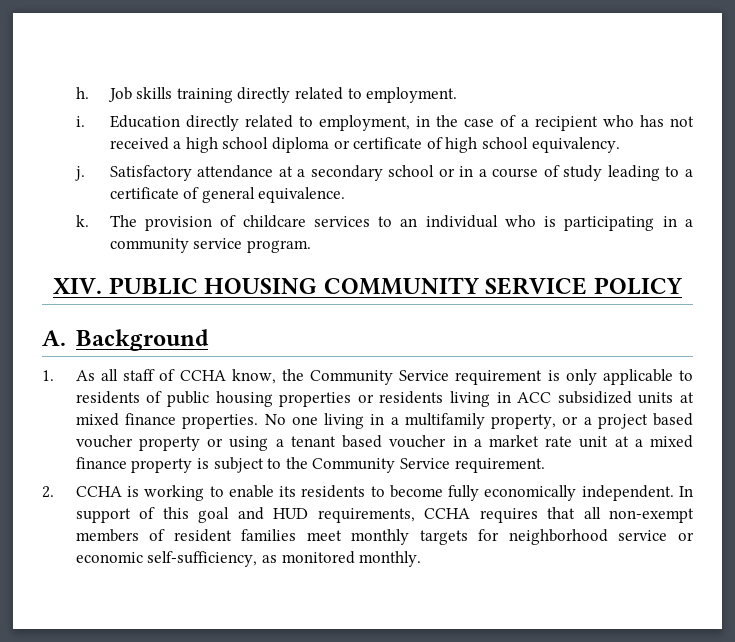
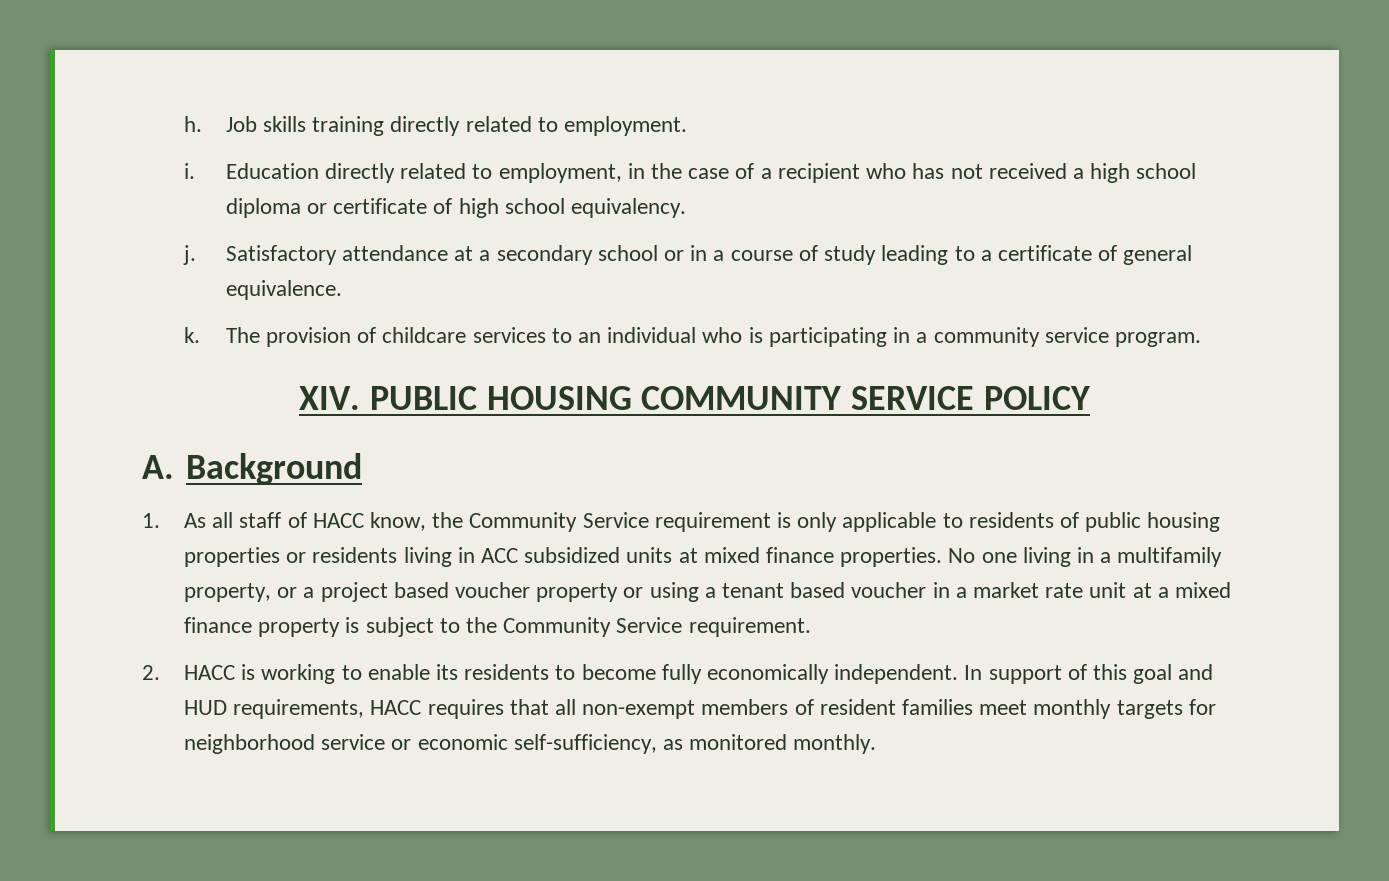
- 1. As all staff of CCHA know, the Community Service requirement is only applicable to residents of public housing properties or residents living in ACC subsidized units at mixed finance properties.
+ 1. As all staff of HACC know, the Community Service requirement is only applicable to residents of public housing properties or residents living in ACC subsidized units at mixed finance properties.
- 2. CCHA is working to enable its residents to become fully economically independent.
+ 2. HACC is working to enable its residents to become fully economically independent.
- In support of this goal and HUD requirements, CCHA requires that all non-exempt members of resident families meet monthly targets for neighborhood service or economic self-sufficiency, as monitored monthly.
+ In support of this goal and HUD requirements, HACC requires that all non-exempt members of resident families meet monthly targets for neighborhood service or economic self-sufficiency, as monitored monthly.

